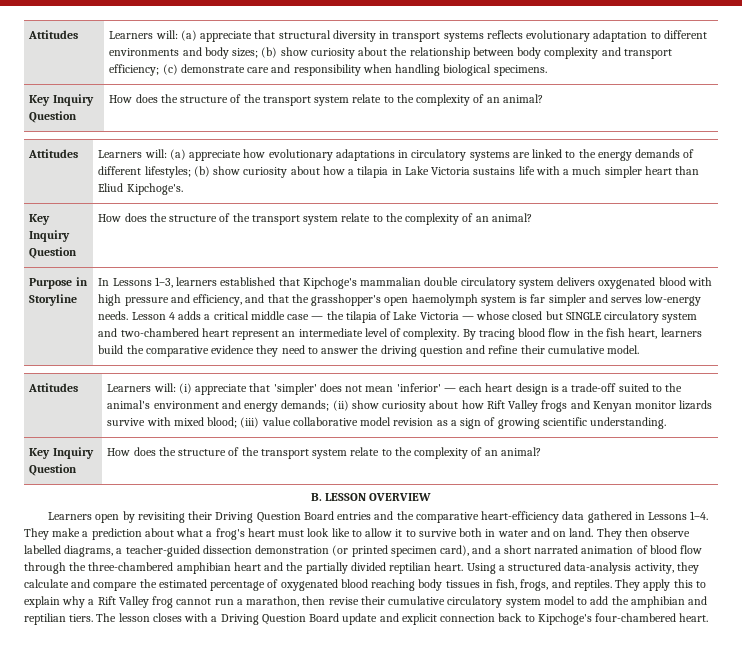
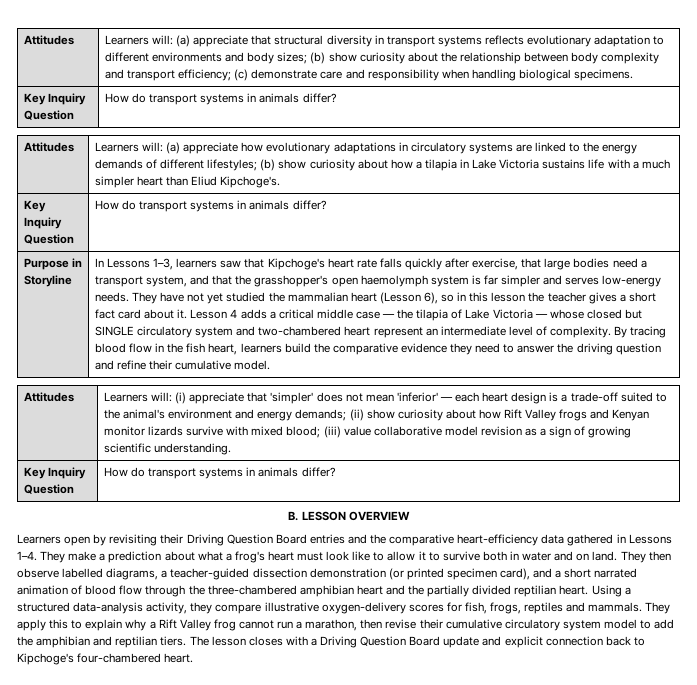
  Learners will: (a) appreciate that structural diversity in transport systems reflects evolutionary adaptation to different environments and body sizes; (b) show curiosity about the relationship between body complexity and transport efficiency; (c) demonstrate care and responsibility when handling biological specimens.
- Key Inquiry Question | How does the structure of the transport system relate to the complexity of an animal?
+ Key Inquiry Question | How do transport systems in animals differ?
  Attitudes | Learners will: (a) appreciate how evolutionary adaptations in circulatory systems are linked to the energy demands of different lifestyles; (b) show curiosity about how a tilapia in Lake Victoria sustains life with a much simpler heart than Eliud Kipchoge's.
- Key Inquiry Question | How does the structure of the transport system relate to the complexity of an animal?
+ Key Inquiry Question | How do transport systems in animals differ?
- In Lessons 1–3, learners established that Kipchoge's mammalian double circulatory system delivers oxygenated blood with high pressure and efficiency, and that the grasshopper's open haemolymph system is far simpler and serves low-energy needs.
+ In Lessons 1–3, learners saw that Kipchoge's heart rate falls quickly after exercise, that large bodies need a transport system, and that the grasshopper's open haemolymph system is far simpler and serves low-energy needs.
+ They have not yet studied the mammalian heart (Lesson 6), so in this lesson the teacher gives a short fact card about it.
  Learners will: (i) appreciate that 'simpler' does not mean 'inferior' — each heart design is a trade-off suited to the animal's environment and energy demands; (ii) show curiosity about how Rift Valley frogs and Kenyan monitor lizards survive with mixed blood; (iii) value collaborative model revision as a sign of growing scientific understanding.
- Key Inquiry Question | How does the structure of the transport system relate to the complexity of an animal?
+ Key Inquiry Question | How do transport systems in animals differ?
- Using a structured data-analysis activity, they calculate and compare the estimated percentage of oxygenated blood reaching body tissues in fish, frogs, and reptiles.
+ Using a structured data-analysis activity, they compare illustrative oxygen-delivery scores for fish, frogs, reptiles and mammals.

